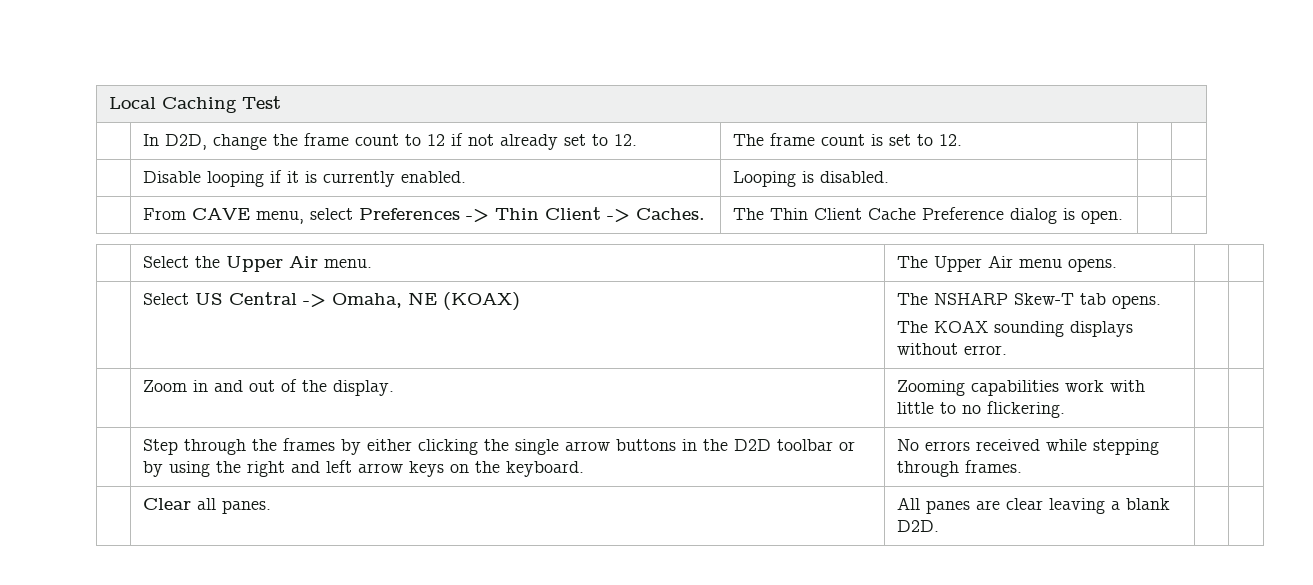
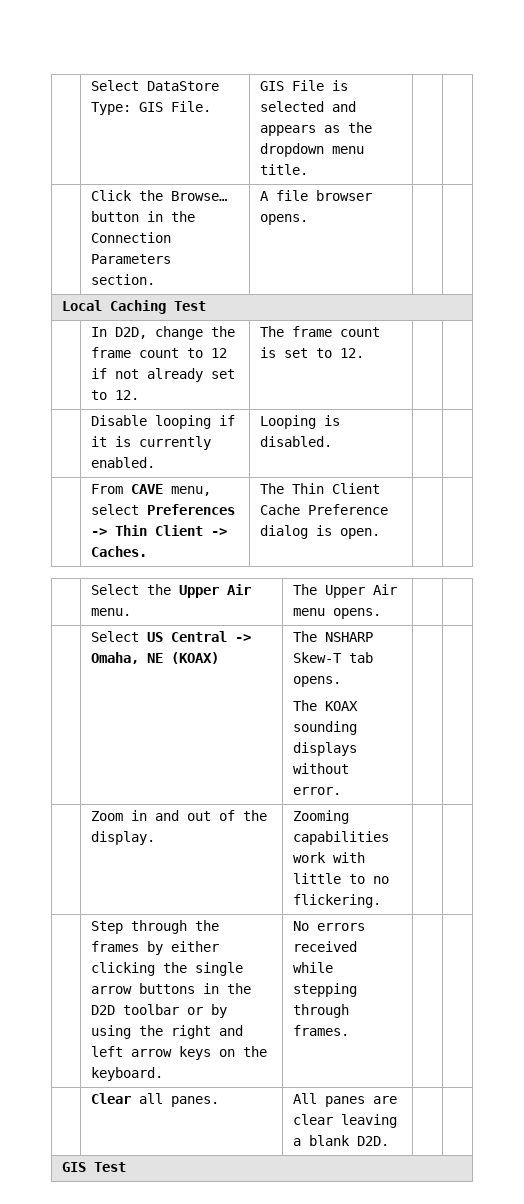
+ | Select DataStore Type: GIS File. | GIS File is selected and appears as the dropdown menu title. | |
+ | Click the Browse… button in the Connection Parameters section. | A file browser opens. | |
+ GIS Test

